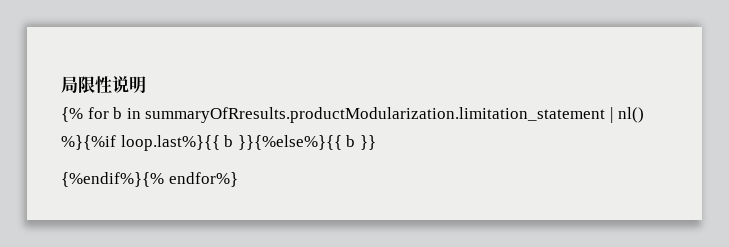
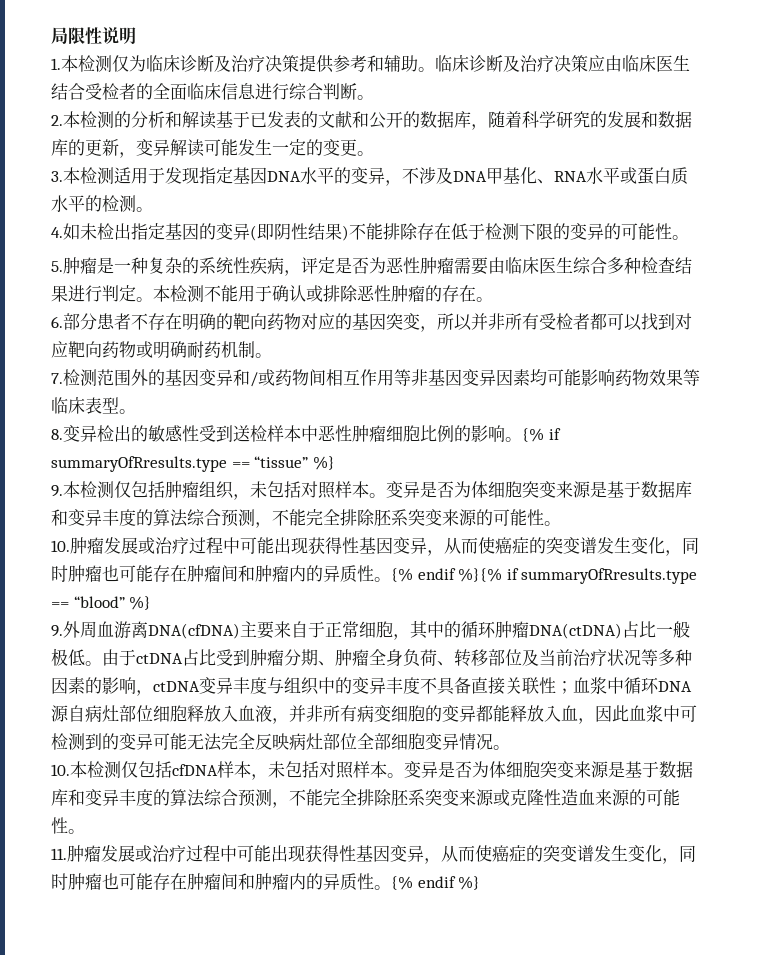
- {% for b in summaryOfRresults.productModularization.limitation_statement | nl() %}{%if loop.last%}{{ b }}{%else%}{{ b }}
- {%endif%}{% endfor%}
+ 1.本检测仅为临床诊断及治疗决策提供参考和辅助。临床诊断及治疗决策应由临床医生结合受检者的全面临床信息进行综合判断。
+ 2.本检测的分析和解读基于已发表的文献和公开的数据库，随着科学研究的发展和数据库的更新，变异解读可能发生一定的变更。
+ 3.本检测适用于发现指定基因DNA水平的变异，不涉及DNA甲基化、RNA水平或蛋白质水平的检测。
+ 4.如未检出指定基因的变异(即阴性结果)不能排除存在低于检测下限的变异的可能性。
+ 5.肿瘤是一种复杂的系统性疾病，评定是否为恶性肿瘤需要由临床医生综合多种检查结果进行判定。本检测不能用于确认或排除恶性肿瘤的存在。
+ 6.部分患者不存在明确的靶向药物对应的基因突变，所以并非所有受检者都可以找到对应靶向药物或明确耐药机制。
+ 7.检测范围外的基因变异和/或药物间相互作用等非基因变异因素均可能影响药物效果等临床表型。
+ 8.变异检出的敏感性受到送检样本中恶性肿瘤细胞比例的影响。{% if summaryOfRresults.type == “tissue” %}
+ 9.本检测仅包括肿瘤组织，未包括对照样本。变异是否为体细胞突变来源是基于数据库和变异丰度的算法综合预测，不能完全排除胚系突变来源的可能性。
+ 10.肿瘤发展或治疗过程中可能出现获得性基因变异，从而使癌症的突变谱发生变化，同时肿瘤也可能存在肿瘤间和肿瘤内的异质性。{% endif %}{% if summaryOfRresults.type == “blood” %}
+ 9.外周血游离DNA(cfDNA)主要来自于正常细胞，其中的循环肿瘤DNA(ctDNA)占比一般极低。由于ctDNA占比受到肿瘤分期、肿瘤全身负荷、转移部位及当前治疗状况等多种因素的影响，ctDNA变异丰度与组织中的变异丰度不具备直接关联性；血浆中循环DNA源自病灶部位细胞释放入血液，并非所有病变细胞的变异都能释放入血，因此血浆中可检测到的变异可能无法完全反映病灶部位全部细胞变异情况。
+ 10.本检测仅包括cfDNA样本，未包括对照样本。变异是否为体细胞突变来源是基于数据库和变异丰度的算法综合预测，不能完全排除胚系突变来源或克隆性造血来源的可能性。
+ 11.肿瘤发展或治疗过程中可能出现获得性基因变异，从而使癌症的突变谱发生变化，同时肿瘤也可能存在肿瘤间和肿瘤内的异质性。{% endif %}

